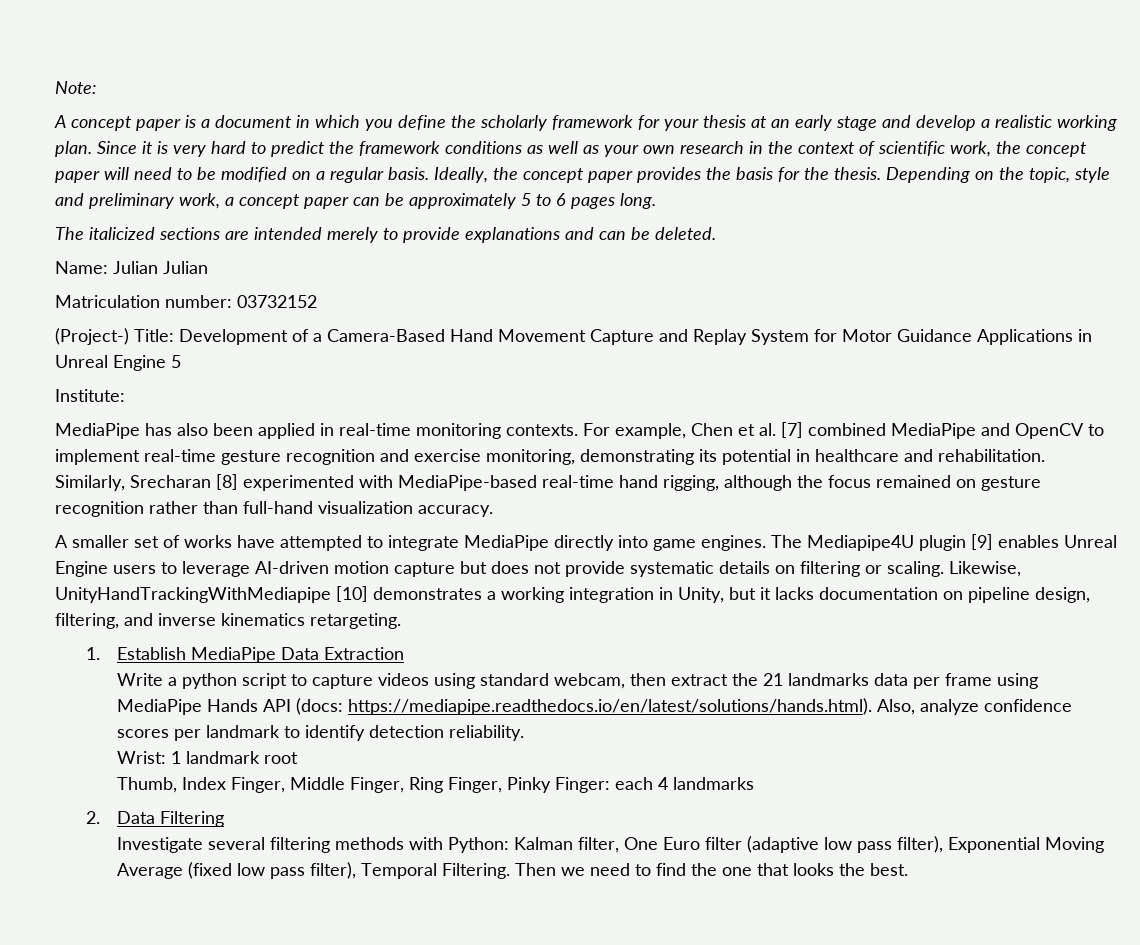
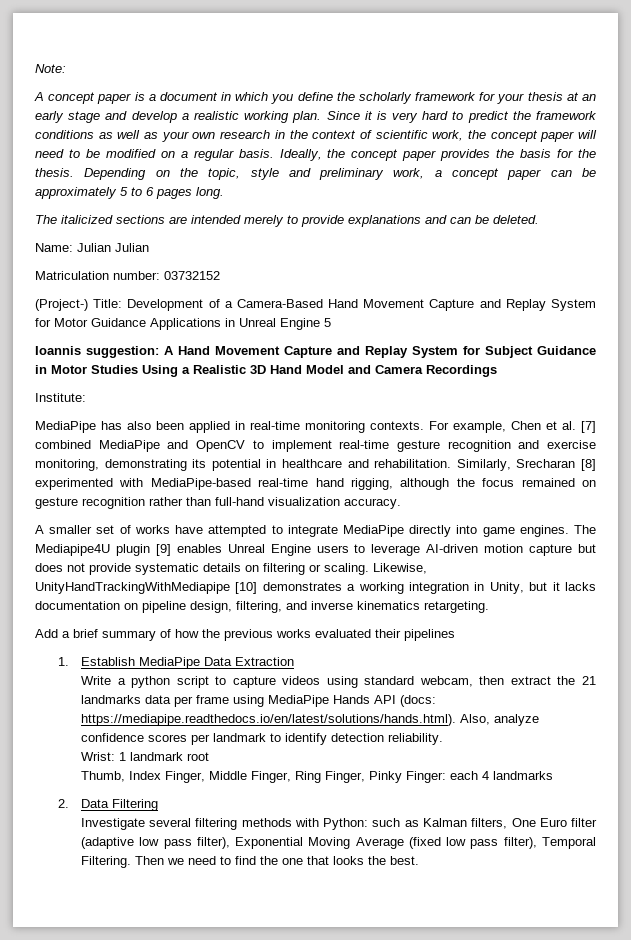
+ Ioannis suggestion: A Hand Movement Capture and Replay System for Subject Guidance in Motor Studies Using a Realistic 3D Hand Model and Camera Recordings
+ Add a brief summary of how the previous works evaluated their pipelines
- Investigate several filtering methods with Python: Kalman filter, One Euro filter (adaptive low pass filter), Exponential Moving Average (fixed low pass filter), Temporal Filtering.
+ Investigate several filtering methods with Python: such as Kalman filters, One Euro filter (adaptive low pass filter), Exponential Moving Average (fixed low pass filter), Temporal Filtering.

